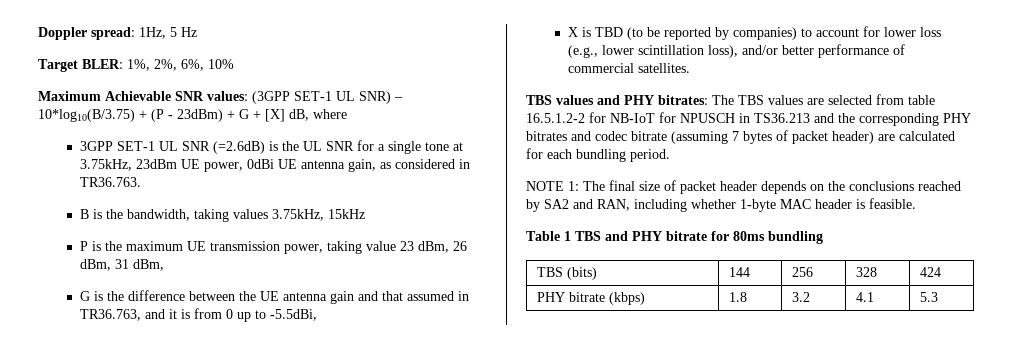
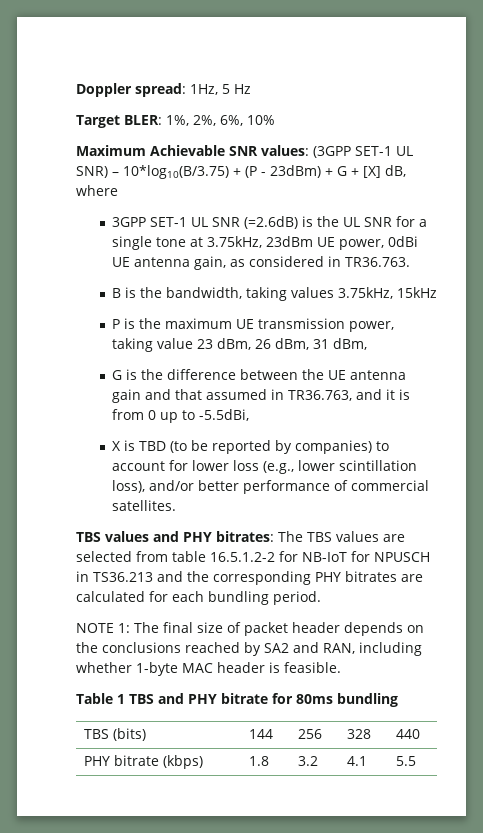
- TBS values and PHY bitrates: The TBS values are selected from table 16.5.1.2-2 for NB-IoT for NPUSCH in TS36.213 and the corresponding PHY bitrates and codec bitrate (assuming 7 bytes of packet header) are calculated for each bundling period.
+ TBS values and PHY bitrates: The TBS values are selected from table 16.5.1.2-2 for NB-IoT for NPUSCH in TS36.213 and the corresponding PHY bitrates are calculated for each bundling period.
- TBS (bits) | 144 | 256 | 328 | 424
+ TBS (bits) | 144 | 256 | 328 | 440
- PHY bitrate (kbps) | 1.8 | 3.2 | 4.1 | 5.3
+ PHY bitrate (kbps) | 1.8 | 3.2 | 4.1 | 5.5

